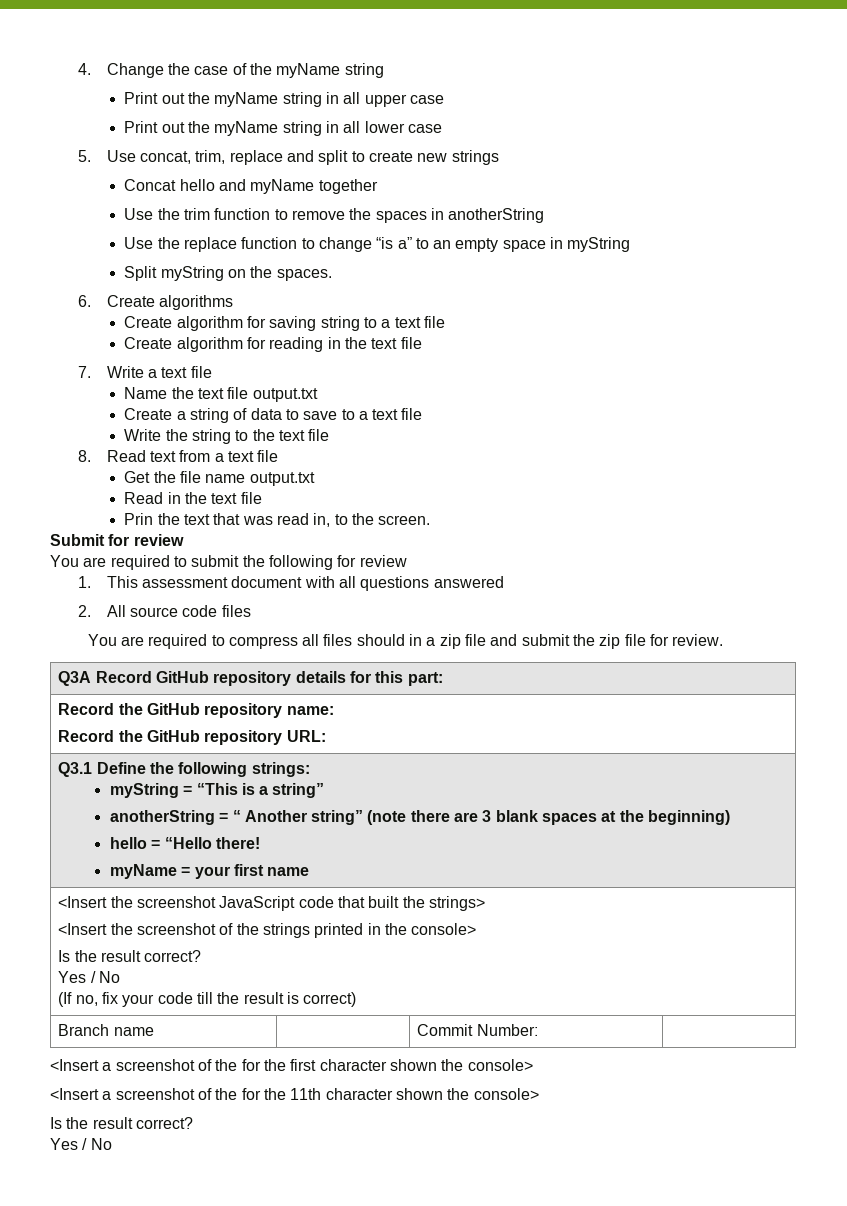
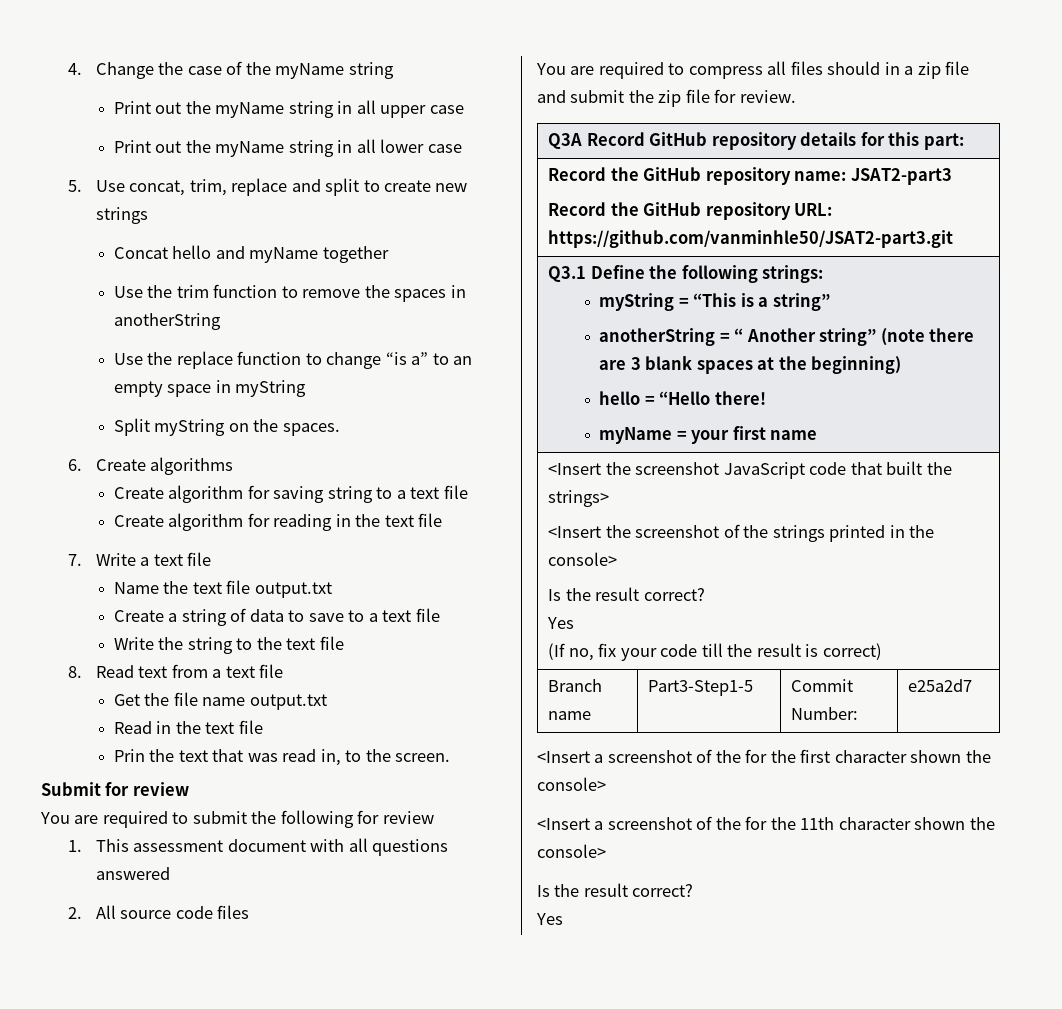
- Record the GitHub repository name:
- Record the GitHub repository URL:
+ Record the GitHub repository name: JSAT2-part3
+ Record the GitHub repository URL: https://github.com/vanminhle50/JSAT2-part3.git
  <Insert the screenshot JavaScript code that built the strings>
  <Insert the screenshot of the strings printed in the console>
  Is the result correct?
- Yes / No
+ Yes
- Branch name | | Commit Number: |
+ Branch name | Part3-Step1-5 | Commit Number: | e25a2d7
  <Insert a screenshot of the for the 11th character shown the console>
  Is the result correct?
- Yes / No
+ Yes

